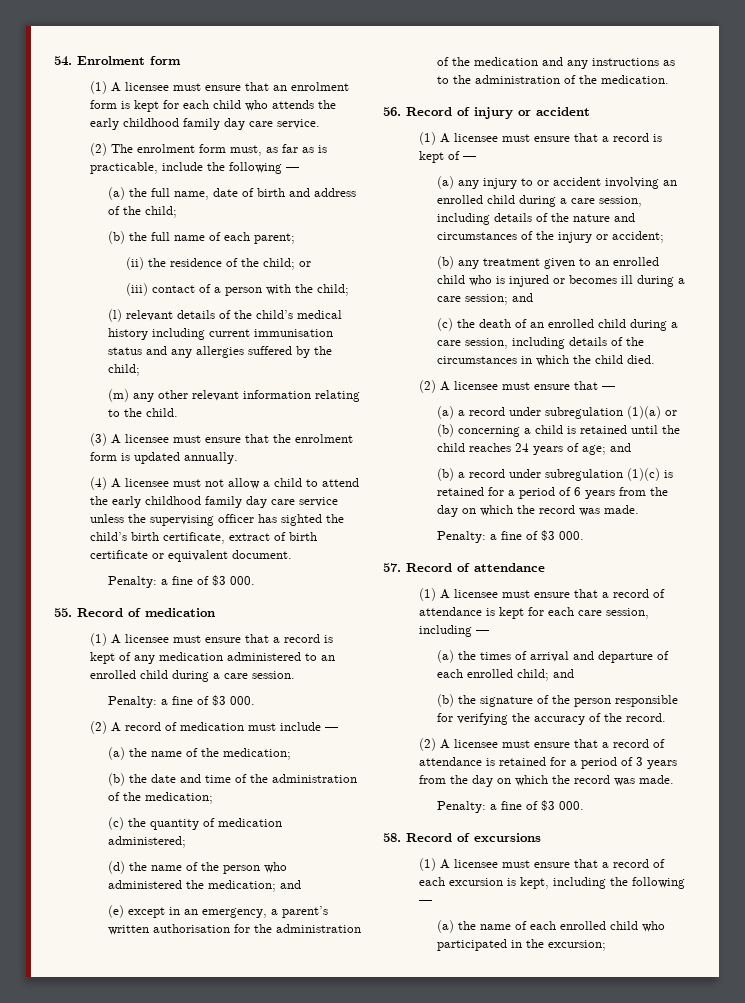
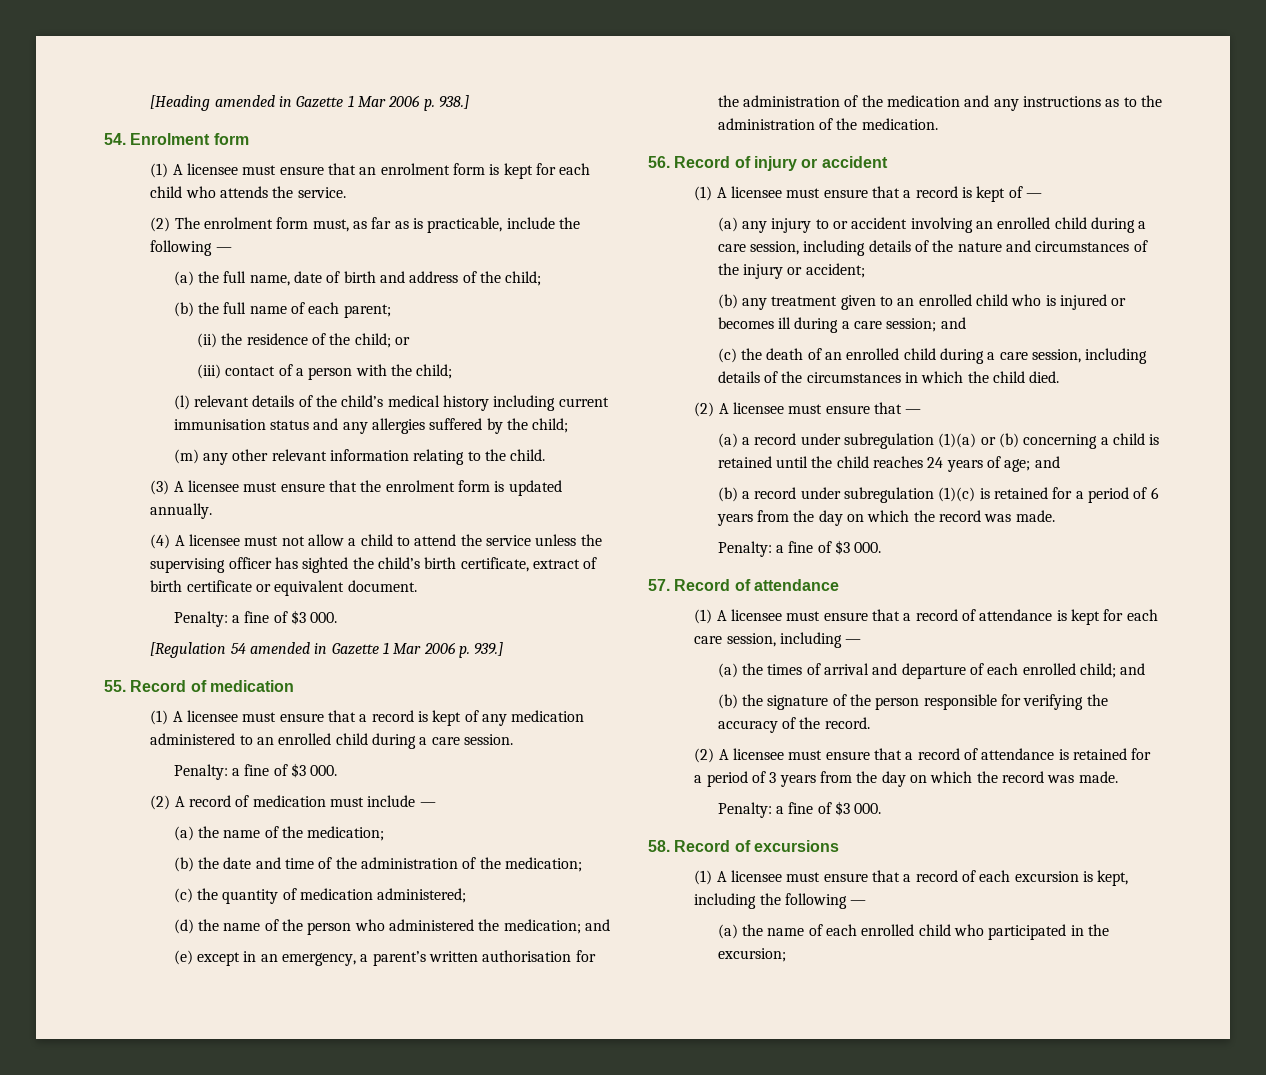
+ [Heading amended in Gazette 1 Mar 2006 p. 938.]
- (1) A licensee must ensure that an enrolment form is kept for each child who attends the early childhood family day care service.
+ (1) A licensee must ensure that an enrolment form is kept for each child who attends the service.
- (4) A licensee must not allow a child to attend the early childhood family day care service unless the supervising officer has sighted the child’s birth certificate, extract of birth certificate or equivalent document.
+ (4) A licensee must not allow a child to attend the service unless the supervising officer has sighted the child’s birth certificate, extract of birth certificate or equivalent document.
+ [Regulation 54 amended in Gazette 1 Mar 2006 p. 939.]

